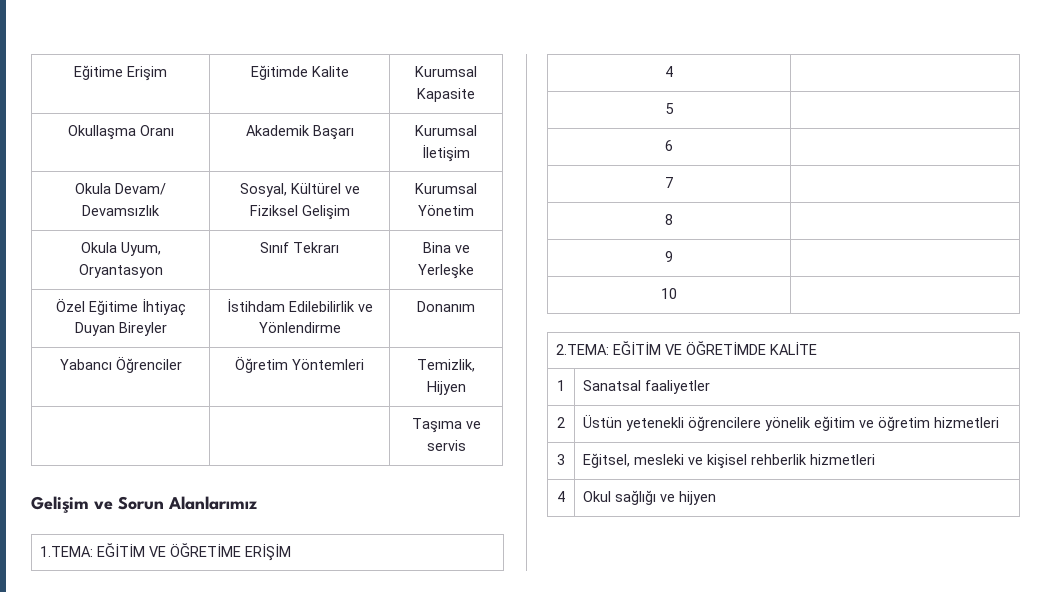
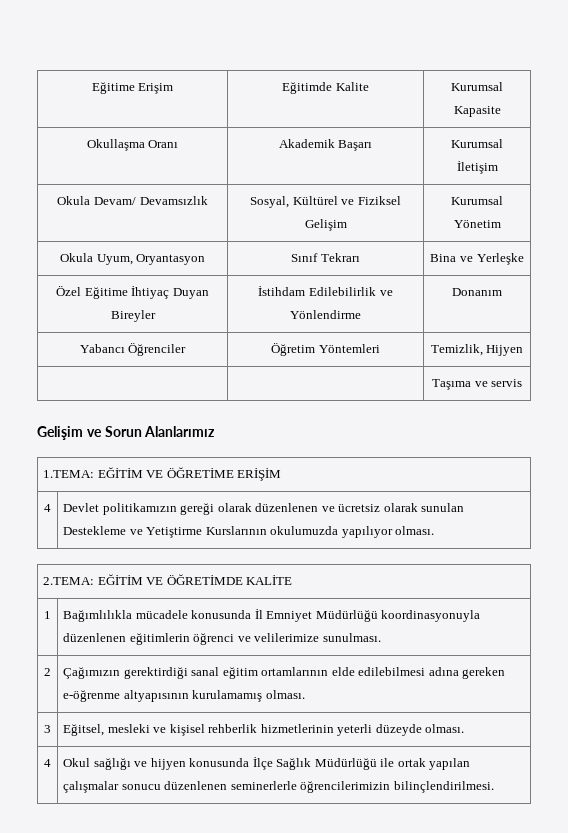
  1.TEMA: EĞİTİM VE ÖĞRETİME ERİŞİM
- 4 |
- 5 |
- 6 |
- 7 |
- 8 |
- 9 |
- 10 |
+ 4 | Devlet politikamızın gereği olarak düzenlenen ve ücretsiz olarak sunulan Destekleme ve Yetiştirme Kurslarının okulumuzda yapılıyor olması.
- 1 | Sanatsal faaliyetler
- 2 | Üstün yetenekli öğrencilere yönelik eğitim ve öğretim hizmetleri
+ 1 | Bağımlılıkla mücadele konusunda İl Emniyet Müdürlüğü koordinasyonuyla düzenlenen eğitimlerin öğrenci ve velilerimize sunulması.
+ 2 | Çağımızın gerektirdiği sanal eğitim ortamlarının elde edilebilmesi adına gereken e-öğrenme altyapısının kurulamamış olması.
- 3 | Eğitsel, mesleki ve kişisel rehberlik hizmetleri
+ 3 | Eğitsel, mesleki ve kişisel rehberlik hizmetlerinin yeterli düzeyde olması.
- 4 | Okul sağlığı ve hijyen
+ 4 | Okul sağlığı ve hijyen konusunda İlçe Sağlık Müdürlüğü ile ortak yapılan çalışmalar sonucu düzenlenen seminerlerle öğrencilerimizin bilinçlendirilmesi.

